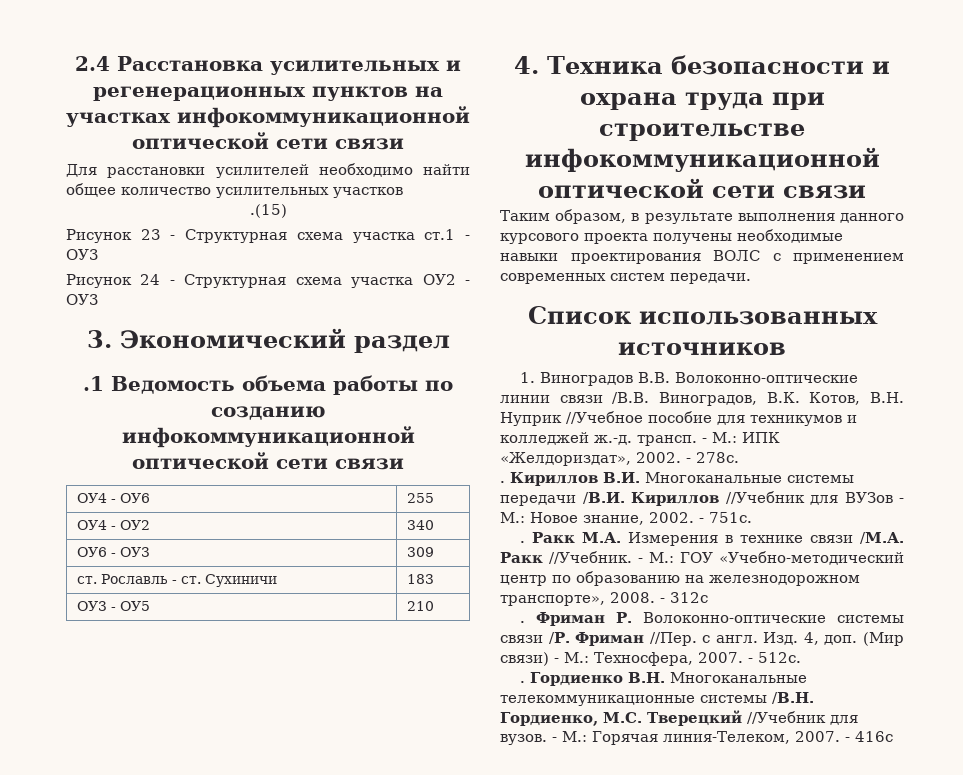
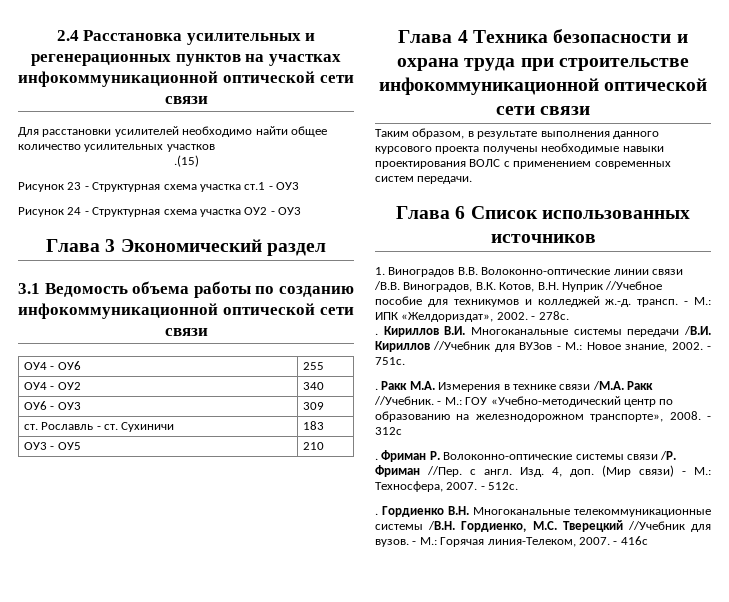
- 3. Экономический раздел
+ Глава 3 Экономический раздел
- .1 Ведомость объема работы по созданию инфокоммуникационной оптической сети связи
+ 3.1 Ведомость объема работы по созданию инфокоммуникационной оптической сети связи
- 4. Техника безопасности и охрана труда при строительстве инфокоммуникационной оптической сети связи
+ Глава 4 Техника безопасности и охрана труда при строительстве инфокоммуникационной оптической сети связи
- Список использованных источников
+ Глава 6 Список использованных источников

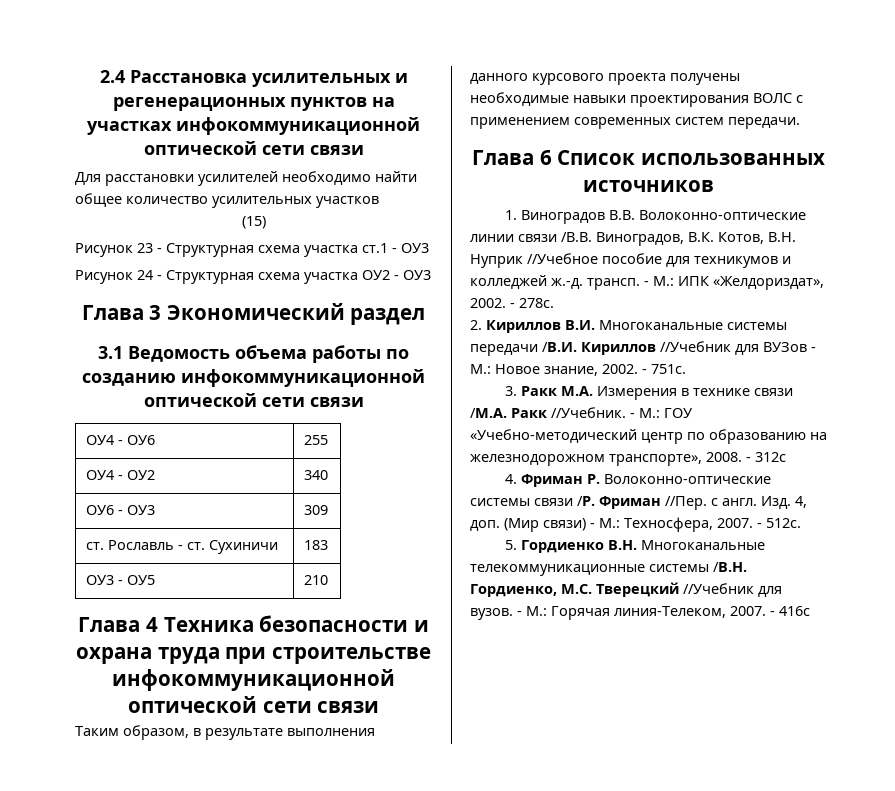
- .(15)
+ (15)
- . Кириллов В.И. Многоканальные системы передачи /В.И. Кириллов //Учебник для ВУЗов - М.: Новое знание, 2002.
+ 2. Кириллов В.И. Многоканальные системы передачи /В.И. Кириллов //Учебник для ВУЗов - М.: Новое знание, 2002.
- . Ракк М.А. Измерения в технике связи /М.А. Ракк //Учебник.
+ 3. Ракк М.А. Измерения в технике связи /М.А. Ракк //Учебник.
- . Фриман Р. Волоконно-оптические системы связи /Р.
+ 4. Фриман Р. Волоконно-оптические системы связи /Р.
- . Гордиенко В.Н. Многоканальные телекоммуникационные системы /В.Н. Гордиенко, М.С. Тверецкий //Учебник для вузов.
+ 5. Гордиенко В.Н. Многоканальные телекоммуникационные системы /В.Н. Гордиенко, М.С. Тверецкий //Учебник для вузов.

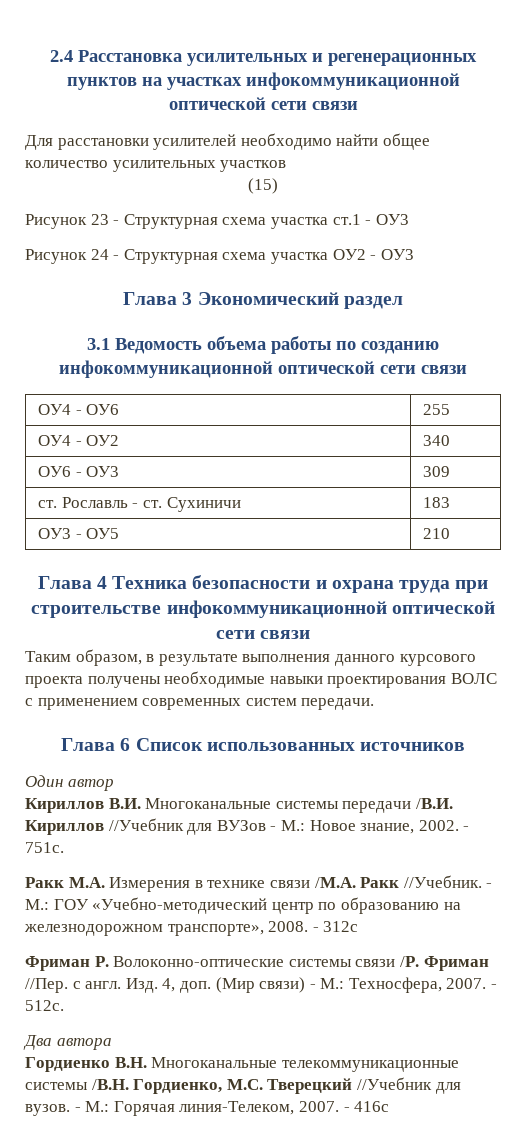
- 1. Виноградов В.В. Волоконно-оптические линии связи /В.В. Виноградов, В.К. Котов, В.Н. Нуприк //Учебное пособие для техникумов и колледжей ж.-д. трансп. - М.: ИПК «Желдориздат», 2002. - 278с.
- 2. Кириллов В.И. Многоканальные системы передачи /В.И. Кириллов //Учебник для ВУЗов - М.: Новое знание, 2002.
+ Один автор
+ Кириллов В.И. Многоканальные системы передачи /В.И. Кириллов //Учебник для ВУЗов - М.: Новое знание, 2002.
- 3. Ракк М.А. Измерения в технике связи /М.А. Ракк //Учебник.
+ Ракк М.А. Измерения в технике связи /М.А. Ракк //Учебник.
- 4. Фриман Р. Волоконно-оптические системы связи /Р.
+ Фриман Р. Волоконно-оптические системы связи /Р.
- 5. Гордиенко В.Н. Многоканальные телекоммуникационные системы /В.Н. Гордиенко, М.С. Тверецкий //Учебник для вузов.
+ Два автора
+ Гордиенко В.Н. Многоканальные телекоммуникационные системы /В.Н. Гордиенко, М.С. Тверецкий //Учебник для вузов.

